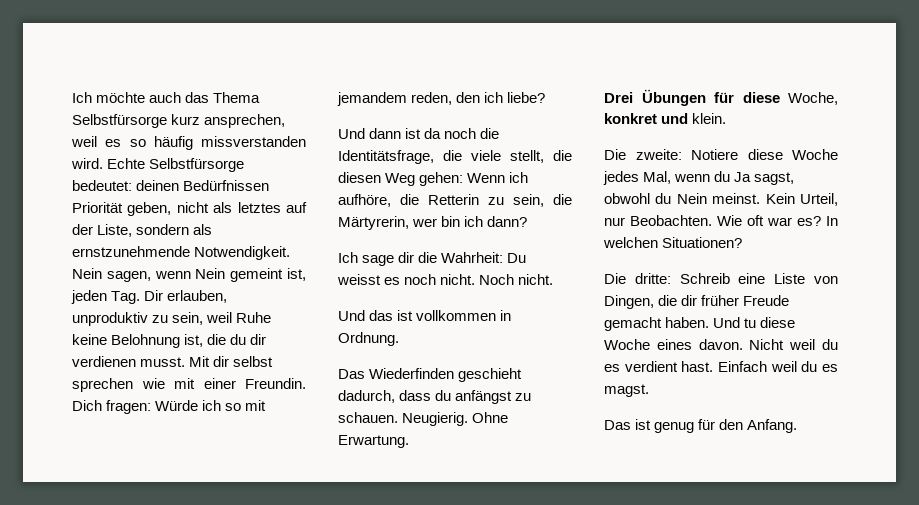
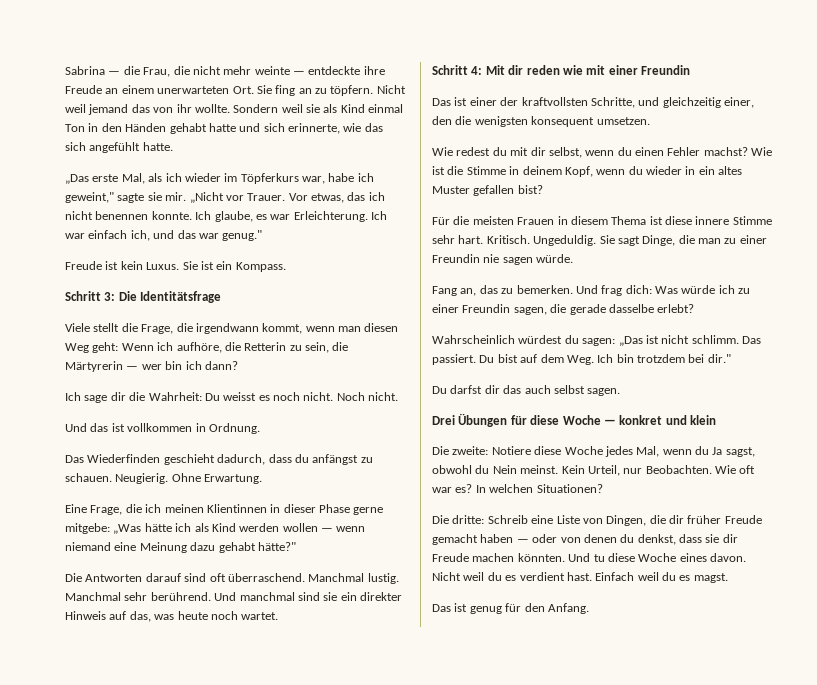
- Ich möchte auch das Thema Selbstfürsorge kurz ansprechen, weil es so häufig missverstanden wird. Echte Selbstfürsorge bedeutet: deinen Bedürfnissen Priorität geben, nicht als letztes auf der Liste, sondern als ernstzunehmende Notwendigkeit. Nein sagen, wenn Nein gemeint ist, jeden Tag. Dir erlauben, unproduktiv zu sein, weil Ruhe keine Belohnung ist, die du dir verdienen musst. Mit dir selbst sprechen wie mit einer Freundin. Dich fragen: Würde ich so mit jemandem reden, den ich liebe?
- Und dann ist da noch die Identitätsfrage, die viele stellt, die diesen Weg gehen: Wenn ich aufhöre, die Retterin zu sein, die Märtyrerin, wer bin ich dann?
+ Sabrina — die Frau, die nicht mehr weinte — entdeckte ihre Freude an einem unerwarteten Ort. Sie fing an zu töpfern. Nicht weil jemand das von ihr wollte. Sondern weil sie als Kind einmal Ton in den Händen gehabt hatte und sich erinnerte, wie das sich angefühlt hatte.
+ „Das erste Mal, als ich wieder im Töpferkurs war, habe ich geweint," sagte sie mir. „Nicht vor Trauer. Vor etwas, das ich nicht benennen konnte. Ich glaube, es war Erleichterung. Ich war einfach ich, und das war genug."
+ Freude ist kein Luxus. Sie ist ein Kompass.
+ Schritt 3: Die Identitätsfrage
+ Viele stellt die Frage, die irgendwann kommt, wenn man diesen Weg geht: Wenn ich aufhöre, die Retterin zu sein, die Märtyrerin — wer bin ich dann?
+ Eine Frage, die ich meinen Klientinnen in dieser Phase gerne mitgebe: „Was hätte ich als Kind werden wollen — wenn niemand eine Meinung dazu gehabt hätte?"
+ Die Antworten darauf sind oft überraschend. Manchmal lustig. Manchmal sehr berührend. Und manchmal sind sie ein direkter Hinweis auf das, was heute noch wartet.
+ Schritt 4: Mit dir reden wie mit einer Freundin
+ Das ist einer der kraftvollsten Schritte, und gleichzeitig einer, den die wenigsten konsequent umsetzen.
+ Wie redest du mit dir selbst, wenn du einen Fehler machst? Wie ist die Stimme in deinem Kopf, wenn du wieder in ein altes Muster gefallen bist?
+ Für die meisten Frauen in diesem Thema ist diese innere Stimme sehr hart. Kritisch. Ungeduldig. Sie sagt Dinge, die man zu einer Freundin nie sagen würde.
+ Fang an, das zu bemerken. Und frag dich: Was würde ich zu einer Freundin sagen, die gerade dasselbe erlebt?
+ Wahrscheinlich würdest du sagen: „Das ist nicht schlimm. Das passiert. Du bist auf dem Weg. Ich bin trotzdem bei dir."
+ Du darfst dir das auch selbst sagen.
- Drei Übungen für diese Woche, konkret und klein.
+ Drei Übungen für diese Woche — konkret und klein
- Die dritte: Schreib eine Liste von Dingen, die dir früher Freude gemacht haben.
+ Die dritte: Schreib eine Liste von Dingen, die dir früher Freude gemacht haben — oder von denen du denkst, dass sie dir Freude machen könnten.

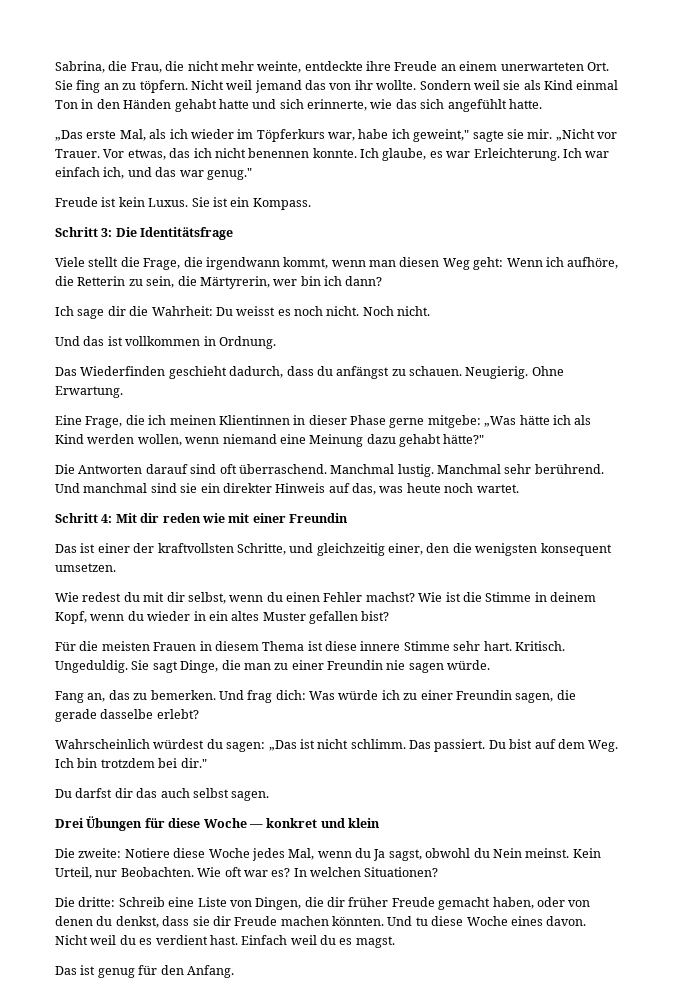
- Sabrina — die Frau, die nicht mehr weinte — entdeckte ihre Freude an einem unerwarteten Ort. Sie fing an zu töpfern.
+ Sabrina, die Frau, die nicht mehr weinte, entdeckte ihre Freude an einem unerwarteten Ort. Sie fing an zu töpfern.
- Viele stellt die Frage, die irgendwann kommt, wenn man diesen Weg geht: Wenn ich aufhöre, die Retterin zu sein, die Märtyrerin — wer bin ich dann?
+ Viele stellt die Frage, die irgendwann kommt, wenn man diesen Weg geht: Wenn ich aufhöre, die Retterin zu sein, die Märtyrerin, wer bin ich dann?
- Eine Frage, die ich meinen Klientinnen in dieser Phase gerne mitgebe: „Was hätte ich als Kind werden wollen — wenn niemand eine Meinung dazu gehabt hätte?"
+ Eine Frage, die ich meinen Klientinnen in dieser Phase gerne mitgebe: „Was hätte ich als Kind werden wollen, wenn niemand eine Meinung dazu gehabt hätte?"
- Die dritte: Schreib eine Liste von Dingen, die dir früher Freude gemacht haben — oder von denen du denkst, dass sie dir Freude machen könnten.
+ Die dritte: Schreib eine Liste von Dingen, die dir früher Freude gemacht haben, oder von denen du denkst, dass sie dir Freude machen könnten.

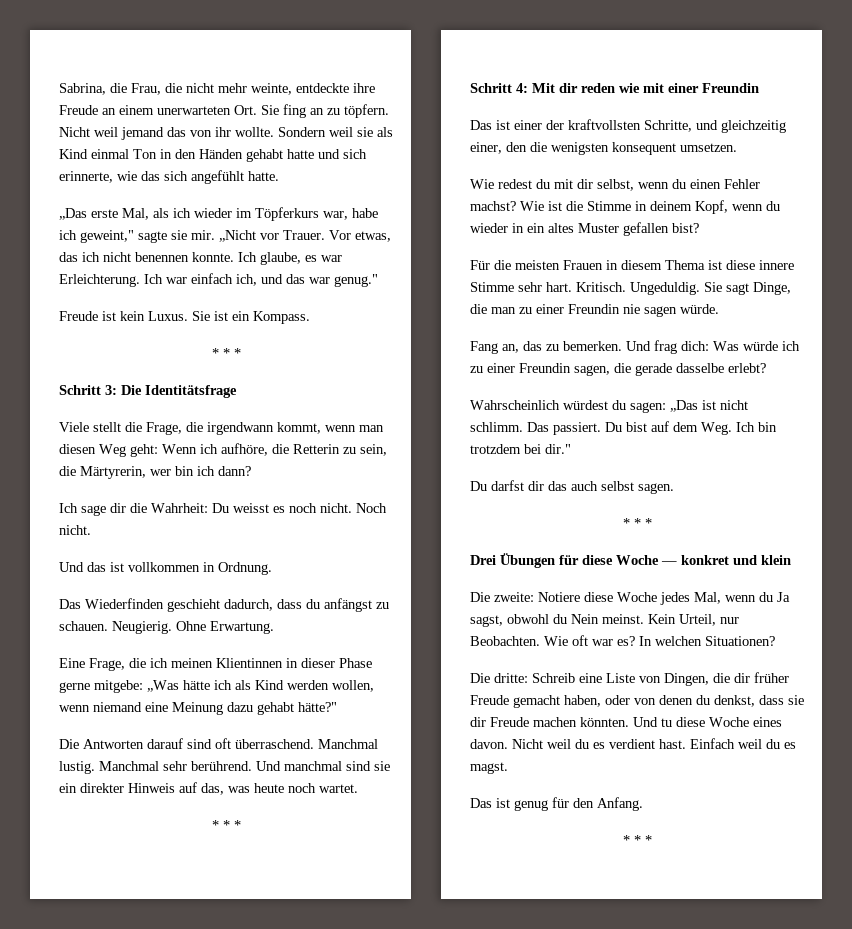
  Sie ist ein Kompass.
+ * * *
  Und manchmal sind sie ein direkter Hinweis auf das, was heute noch wartet.
+ * * *
  Du darfst dir das auch selbst sagen.
+ * * *
  Das ist genug für den Anfang.
+ * * *

